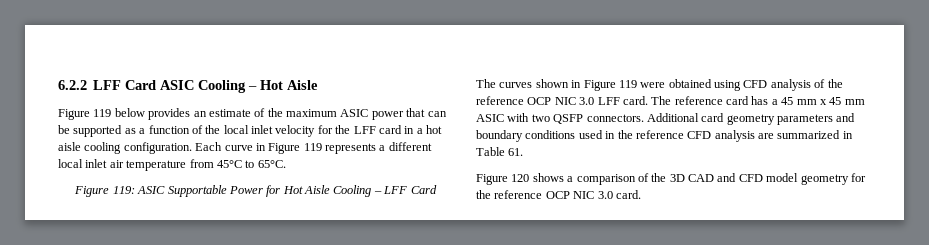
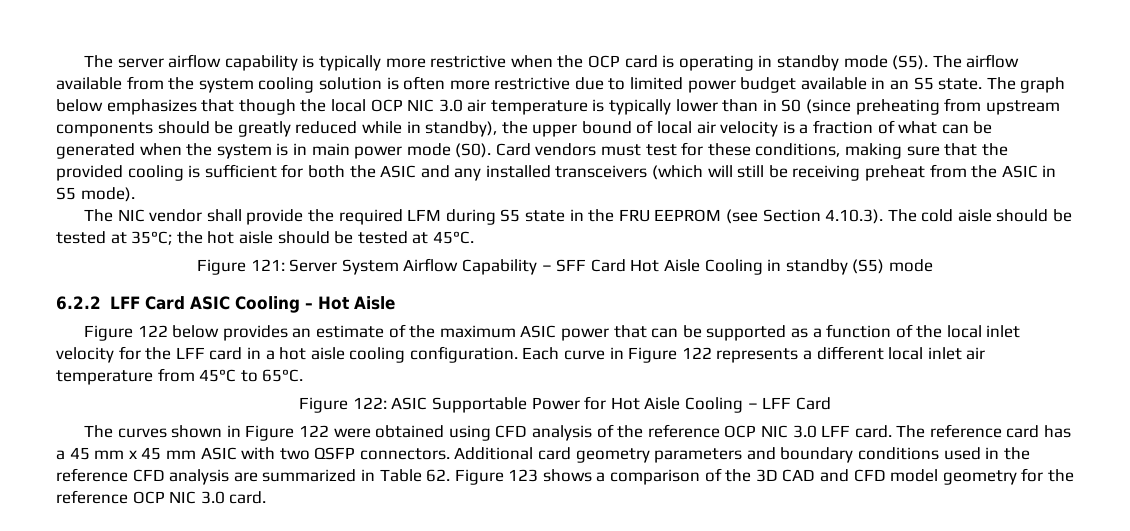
+ The server airflow capability is typically more restrictive when the OCP card is operating in standby mode (S5). The airflow available from the system cooling solution is often more restrictive due to limited power budget available in an S5 state. The graph below emphasizes that though the local OCP NIC 3.0 air temperature is typically lower than in S0 (since preheating from upstream components should be greatly reduced while in standby), the upper bound of local air velocity is a fraction of what can be generated when the system is in main power mode (S0). Card vendors must test for these conditions, making sure that the provided cooling is sufficient for both the ASIC and any installed transceivers (which will still be receiving preheat from the ASIC in S5 mode).
+ The NIC vendor shall provide the required LFM during S5 state in the FRU EEPROM (see Section 4.10.3). The cold aisle should be tested at 35°C; the hot aisle should be tested at 45°C.
+ Figure 121: Server System Airflow Capability – SFF Card Hot Aisle Cooling in standby (S5) mode
- Figure 119 below provides an estimate of the maximum ASIC power that can be supported as a function of the local inlet velocity for the LFF card in a hot aisle cooling configuration.
+ Figure 122 below provides an estimate of the maximum ASIC power that can be supported as a function of the local inlet velocity for the LFF card in a hot aisle cooling configuration.
- Each curve in Figure 119 represents a different local inlet air temperature from 45°C to 65°C.
+ Each curve in Figure 122 represents a different local inlet air temperature from 45°C to 65°C.
- Figure 119: ASIC Supportable Power for Hot Aisle Cooling – LFF Card
+ Figure 122: ASIC Supportable Power for Hot Aisle Cooling – LFF Card
- The curves shown in Figure 119 were obtained using CFD analysis of the reference OCP NIC 3.0 LFF card.
+ The curves shown in Figure 122 were obtained using CFD analysis of the reference OCP NIC 3.0 LFF card.
- Additional card geometry parameters and boundary conditions used in the reference CFD analysis are summarized in Table 61.
- Figure 120 shows a comparison of the 3D CAD and CFD model geometry for the reference OCP NIC 3.0 card.
+ Additional card geometry parameters and boundary conditions used in the reference CFD analysis are summarized in Table 62. Figure 123 shows a comparison of the 3D CAD and CFD model geometry for the reference OCP NIC 3.0 card.

